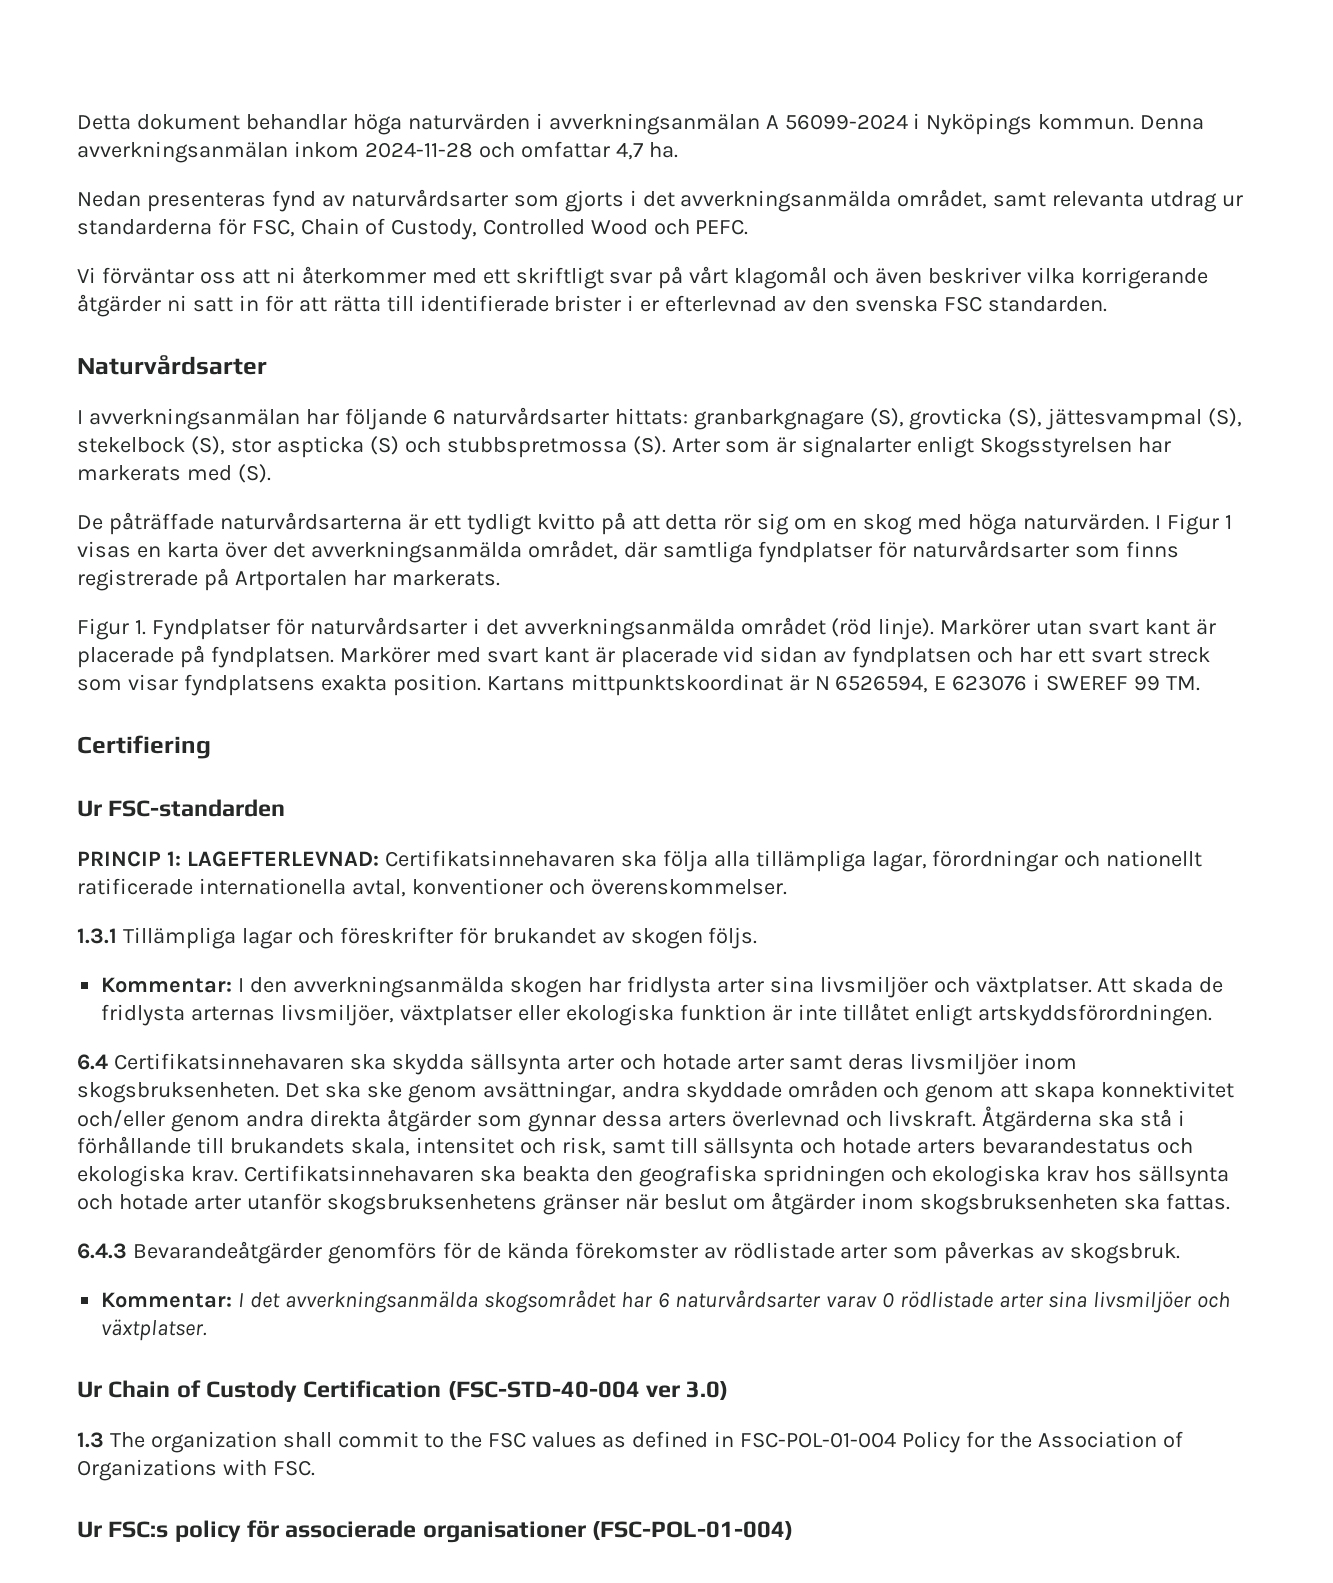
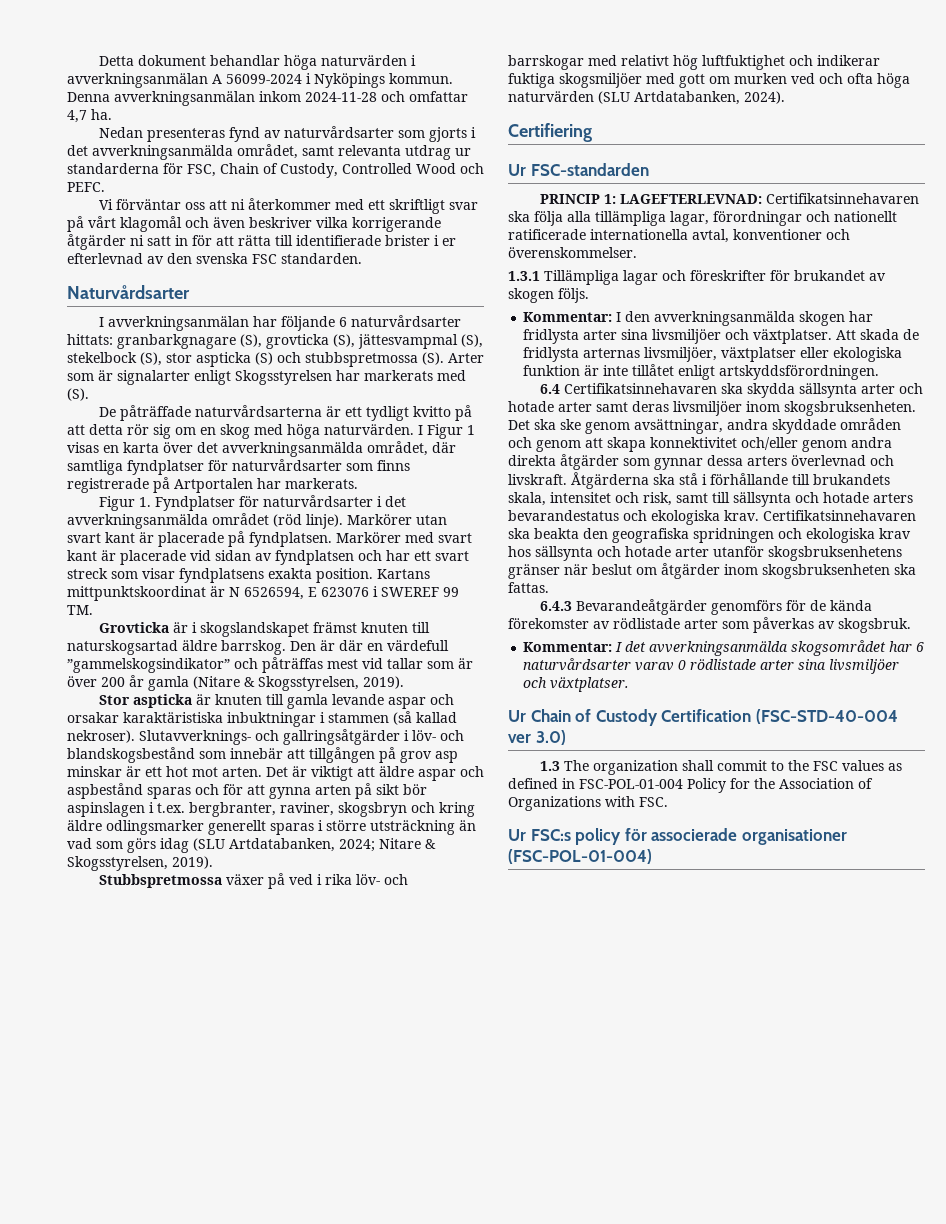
+ Grovticka är i skogslandskapet främst knuten till naturskogsartad äldre barrskog. Den är där en värdefull ”gammelskogsindikator” och påträffas mest vid tallar som är över 200 år gamla (Nitare & Skogsstyrelsen, 2019).
+ Stor aspticka är knuten till gamla levande aspar och orsakar karaktäristiska inbuktningar i stammen (så kallad nekroser). Slutavverknings- och gallringsåtgärder i löv- och blandskogsbestånd som innebär att tillgången på grov asp minskar är ett hot mot arten. Det är viktigt att äldre aspar och aspbestånd sparas och för att gynna arten på sikt bör aspinslagen i t.ex. bergbranter, raviner, skogsbryn och kring äldre odlingsmarker generellt sparas i större utsträckning än vad som görs idag (SLU Artdatabanken, 2024; Nitare & Skogsstyrelsen, 2019).
+ Stubbspretmossa växer på ved i rika löv- och barrskogar med relativt hög luftfuktighet och indikerar fuktiga skogsmiljöer med gott om murken ved och ofta höga naturvärden (SLU Artdatabanken, 2024).

